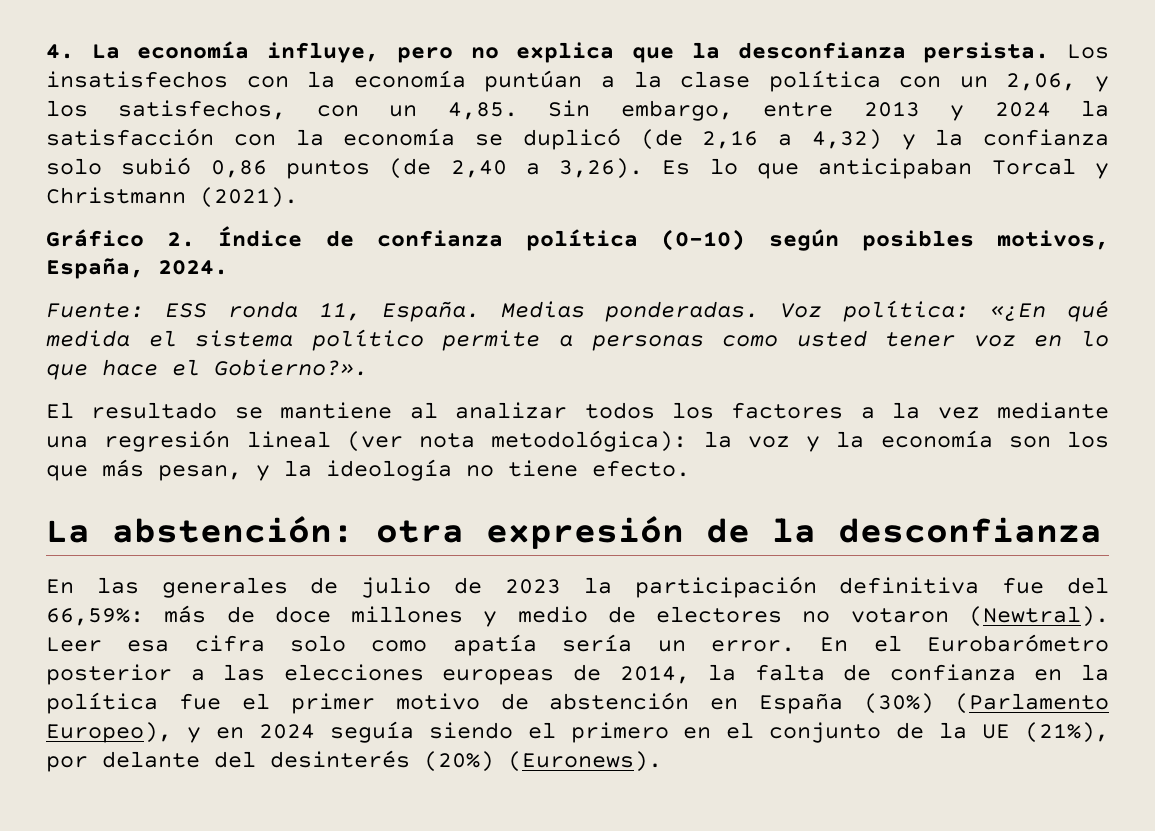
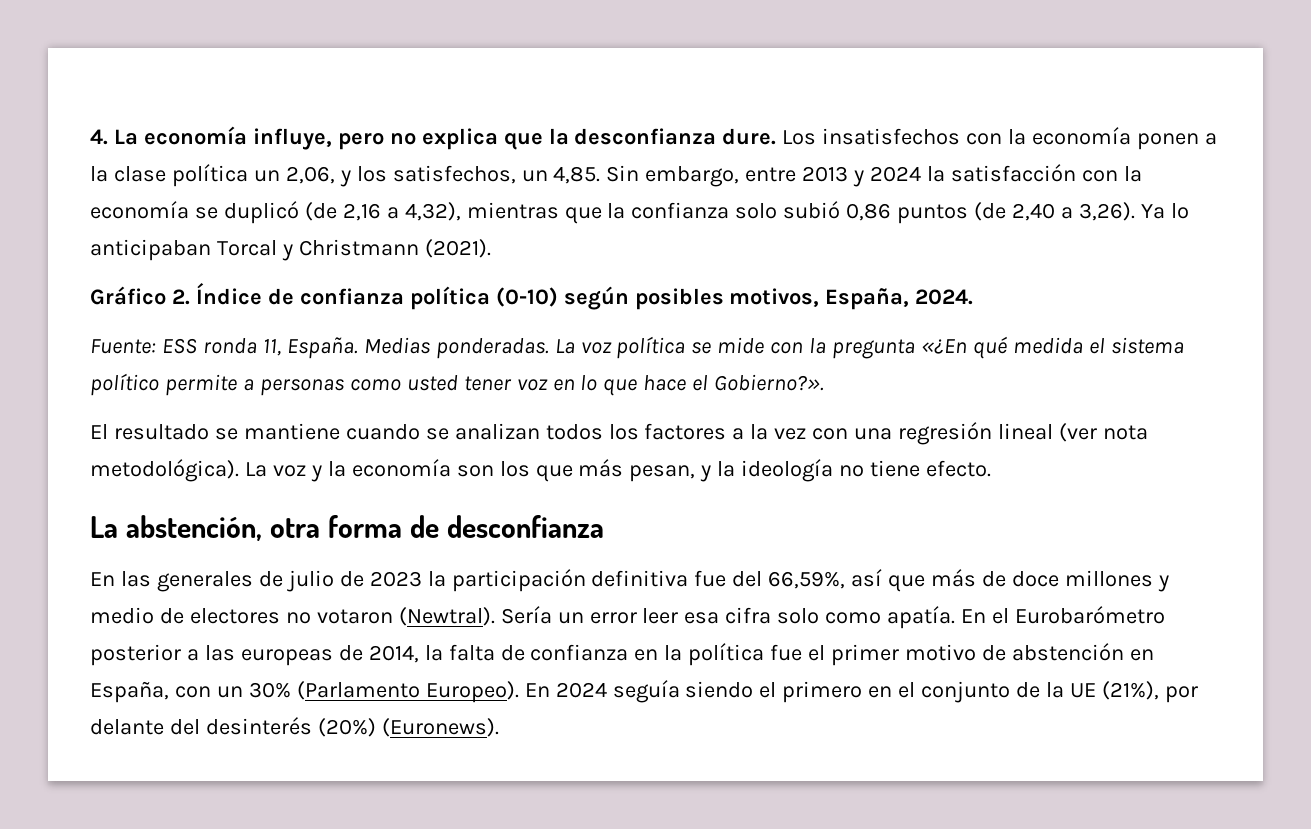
- 4. La economía influye, pero no explica que la desconfianza persista.
+ 4. La economía influye, pero no explica que la desconfianza dure.
- Los insatisfechos con la economía puntúan a la clase política con un 2,06, y los satisfechos, con un 4,85.
+ Los insatisfechos con la economía ponen a la clase política un 2,06, y los satisfechos, un 4,85.
- Sin embargo, entre 2013 y 2024 la satisfacción con la economía se duplicó (de 2,16 a 4,32) y la confianza solo subió 0,86 puntos (de 2,40 a 3,26).
+ Sin embargo, entre 2013 y 2024 la satisfacción con la economía se duplicó (de 2,16 a 4,32), mientras que la confianza solo subió 0,86 puntos (de 2,40 a 3,26).
- Es lo que anticipaban Torcal y Christmann (2021).
+ Ya lo anticipaban Torcal y Christmann (2021).
- Voz política: «¿En qué medida el sistema político permite a personas como usted tener voz en lo que hace el Gobierno?».
+ La voz política se mide con la pregunta «¿En qué medida el sistema político permite a personas como usted tener voz en lo que hace el Gobierno?».
- El resultado se mantiene al analizar todos los factores a la vez mediante una regresión lineal (ver nota metodológica): la voz y la economía son los que más pesan, y la ideología no tiene efecto.
+ El resultado se mantiene cuando se analizan todos los factores a la vez con una regresión lineal (ver nota metodológica). La voz y la economía son los que más pesan, y la ideología no tiene efecto.
- La abstención: otra expresión de la desconfianza
+ La abstención, otra forma de desconfianza
- En las generales de julio de 2023 la participación definitiva fue del 66,59%: más de doce millones y medio de electores no votaron (Newtral).
+ En las generales de julio de 2023 la participación definitiva fue del 66,59%, así que más de doce millones y medio de electores no votaron (Newtral).
- Leer esa cifra solo como apatía sería un error.
+ Sería un error leer esa cifra solo como apatía.
- En el Eurobarómetro posterior a las elecciones europeas de 2014, la falta de confianza en la política fue el primer motivo de abstención en España (30%) (Parlamento Europeo), y en 2024 seguía siendo el primero en el conjunto de la UE (21%), por delante del desinterés (20%) (Euronews).
+ En el Eurobarómetro posterior a las europeas de 2014, la falta de confianza en la política fue el primer motivo de abstención en España, con un 30% (Parlamento Europeo). En 2024 seguía siendo el primero en el conjunto de la UE (21%), por delante del desinterés (20%) (Euronews).

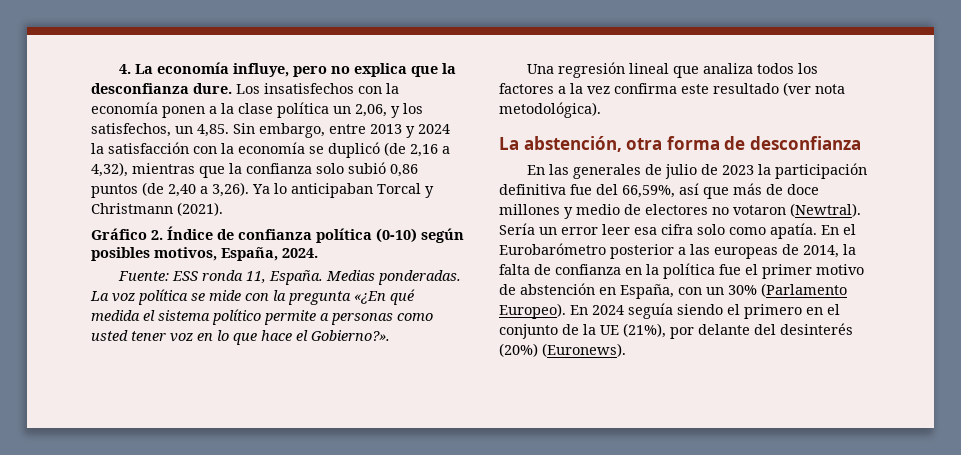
- El resultado se mantiene cuando se analizan todos los factores a la vez con una regresión lineal (ver nota metodológica). La voz y la economía son los que más pesan, y la ideología no tiene efecto.
+ Una regresión lineal que analiza todos los factores a la vez confirma este resultado (ver nota metodológica).

